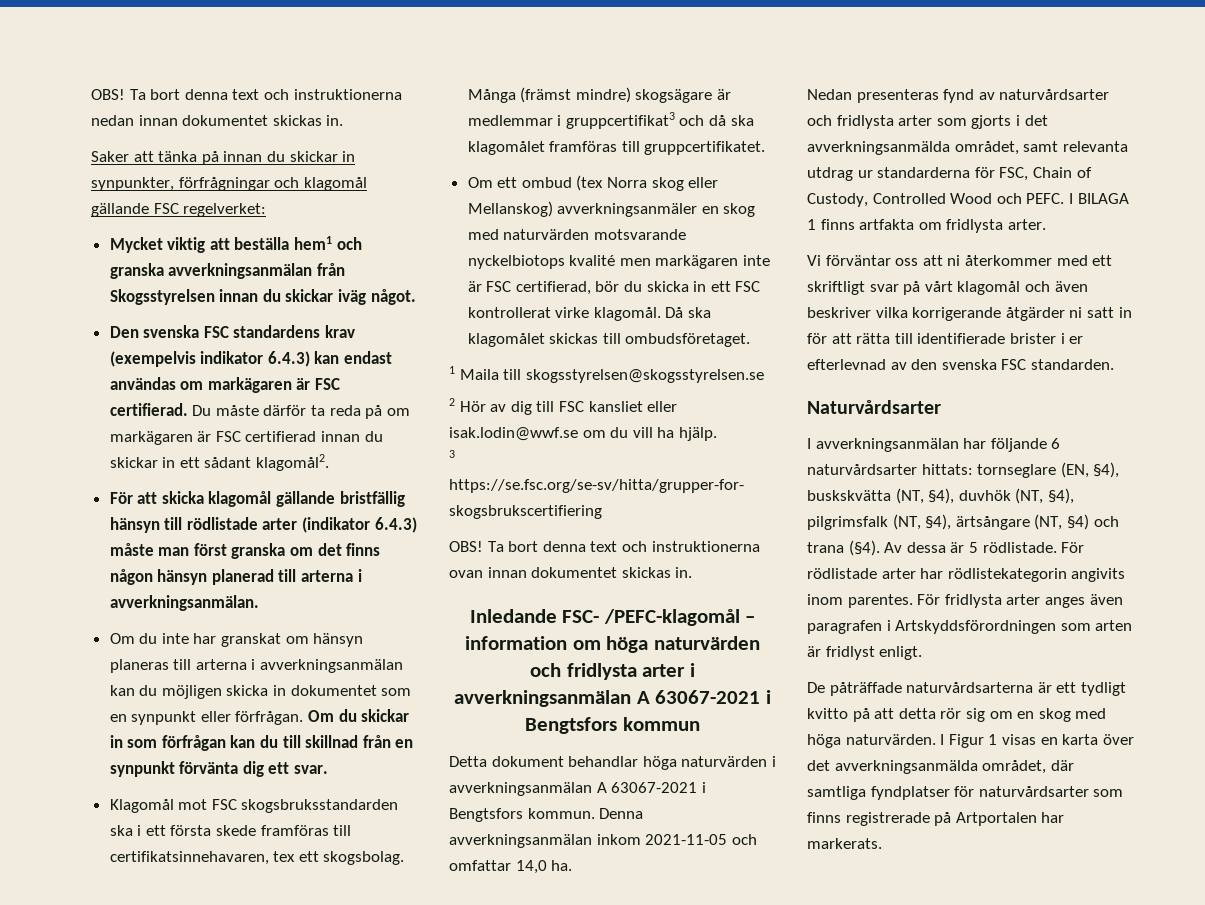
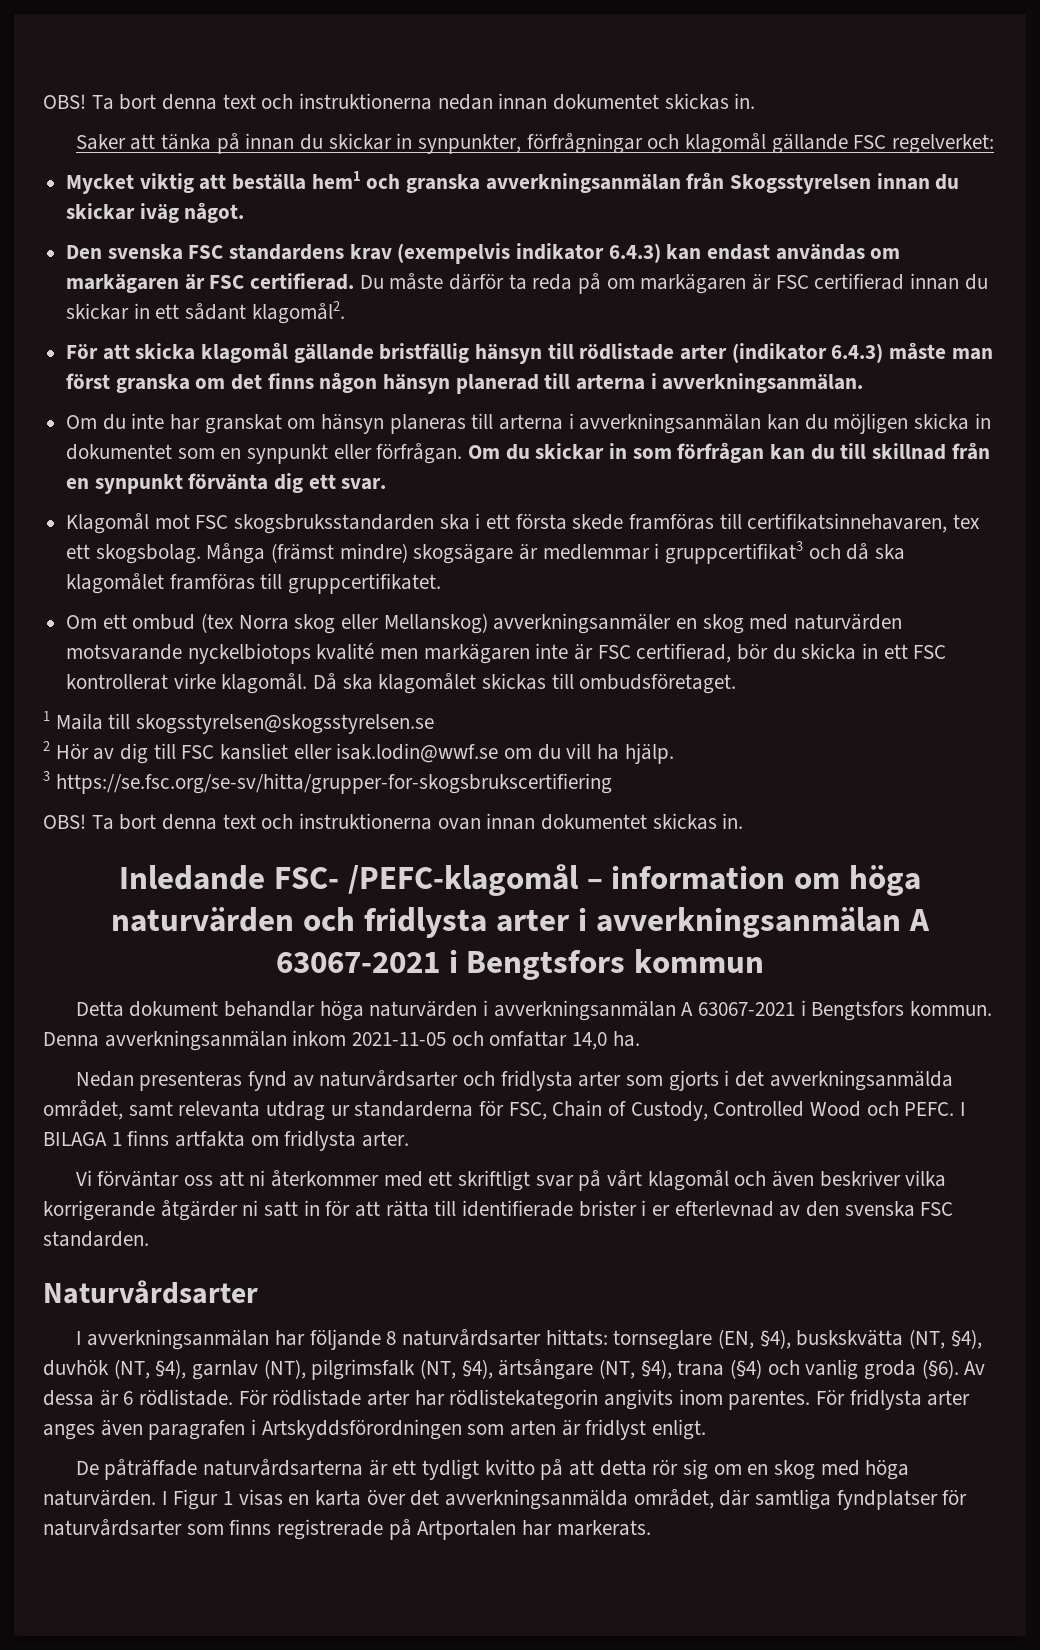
- I avverkningsanmälan har följande 6 naturvårdsarter hittats: tornseglare (EN, §4), buskskvätta (NT, §4), duvhök (NT, §4), pilgrimsfalk (NT, §4), ärtsångare (NT, §4) och trana (§4).
+ I avverkningsanmälan har följande 8 naturvårdsarter hittats: tornseglare (EN, §4), buskskvätta (NT, §4), duvhök (NT, §4), garnlav (NT), pilgrimsfalk (NT, §4), ärtsångare (NT, §4), trana (§4) och vanlig groda (§6).
- Av dessa är 5 rödlistade.
+ Av dessa är 6 rödlistade.

